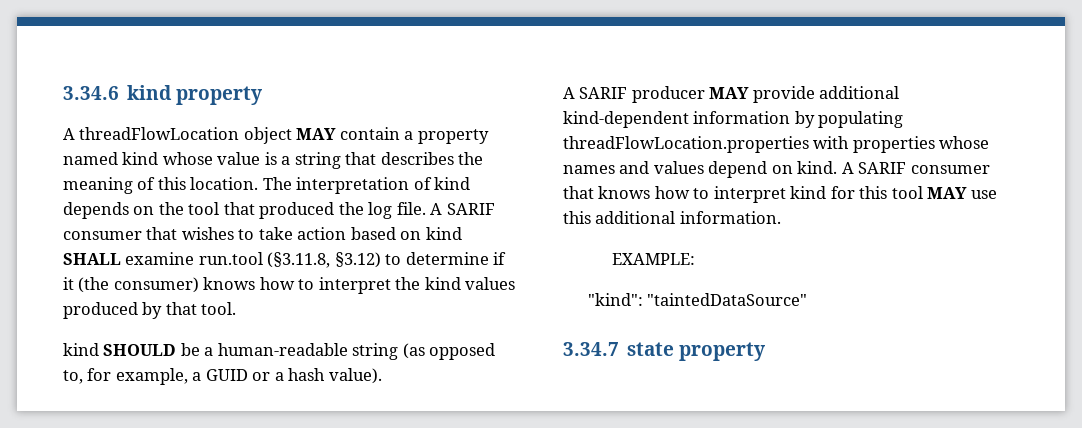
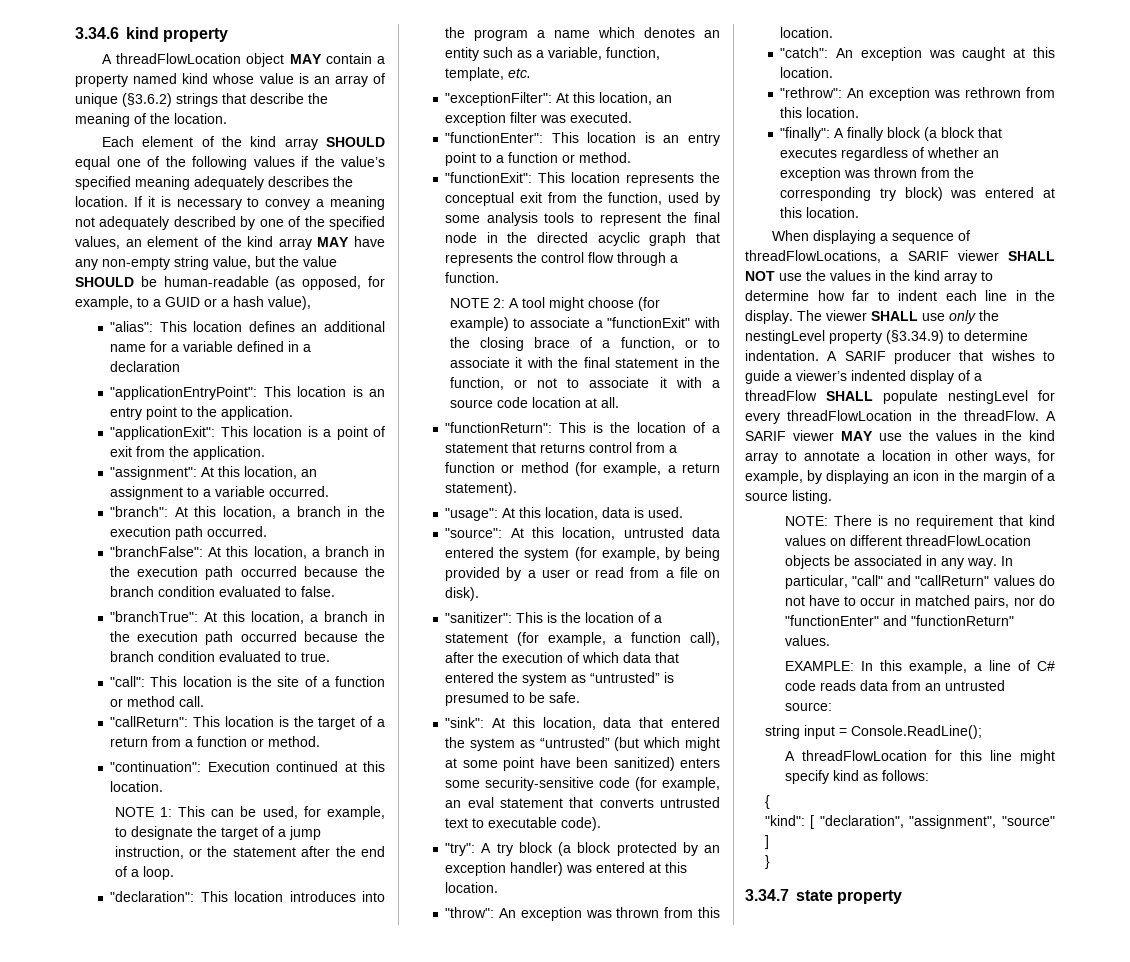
- A threadFlowLocation object MAY contain a property named kind whose value is a string that describes the meaning of this location. The interpretation of kind depends on the tool that produced the log file. A SARIF consumer that wishes to take action based on kind SHALL examine run.tool (§3.11.8, §3.12) to determine if it (the consumer) knows how to interpret the kind values produced by that tool.
- kind SHOULD be a human-readable string (as opposed to, for example, a GUID or a hash value).
- A SARIF producer MAY provide additional kind-dependent information by populating threadFlowLocation.properties with properties whose names and values depend on kind. A SARIF consumer that knows how to interpret kind for this tool MAY use this additional information.
- EXAMPLE:
- "kind": "taintedDataSource"
+ A threadFlowLocation object MAY contain a property named kind whose value is an array of unique (§3.6.2) strings that describe the meaning of the location.
+ Each element of the kind array SHOULD equal one of the following values if the value’s specified meaning adequately describes the location. If it is necessary to convey a meaning not adequately described by one of the specified values, an element of the kind array MAY have any non-empty string value, but the value SHOULD be human-readable (as opposed, for example, to a GUID or a hash value),
+ "alias": This location defines an additional name for a variable defined in a declaration
+ "applicationEntryPoint": This location is an entry point to the application.
+ "applicationExit": This location is a point of exit from the application.
+ "assignment": At this location, an assignment to a variable occurred.
+ "branch": At this location, a branch in the execution path occurred.
+ "branchFalse": At this location, a branch in the execution path occurred because the branch condition evaluated to false.
+ "branchTrue": At this location, a branch in the execution path occurred because the branch condition evaluated to true.
+ "call": This location is the site of a function or method call.
+ "callReturn": This location is the target of a return from a function or method.
+ "continuation": Execution continued at this location.
+ NOTE 1: This can be used, for example, to designate the target of a jump instruction, or the statement after the end of a loop.
+ "declaration": This location introduces into the program a name which denotes an entity such as a variable, function, template, etc.
+ "exceptionFilter": At this location, an exception filter was executed.
+ "functionEnter": This location is an entry point to a function or method.
+ "functionExit": This location represents the conceptual exit from the function, used by some analysis tools to represent the final node in the directed acyclic graph that represents the control flow through a function.
+ NOTE 2: A tool might choose (for example) to associate a "functionExit" with the closing brace of a function, or to associate it with the final statement in the function, or not to associate it with a source code location at all.
+ "functionReturn": This is the location of a statement that returns control from a function or method (for example, a return statement).
+ "usage": At this location, data is used.
+ "source": At this location, untrusted data entered the system (for example, by being provided by a user or read from a file on disk).
+ "sanitizer": This is the location of a statement (for example, a function call), after the execution of which data that entered the system as “untrusted” is presumed to be safe.
+ "sink": At this location, data that entered the system as “untrusted” (but which might at some point have been sanitized) enters some security-sensitive code (for example, an eval statement that converts untrusted text to executable code).
+ "try": A try block (a block protected by an exception handler) was entered at this location.
+ "throw": An exception was thrown from this location.
+ "catch": An exception was caught at this location.
+ "rethrow": An exception was rethrown from this location.
+ "finally": A finally block (a block that executes regardless of whether an exception was thrown from the corresponding try block) was entered at this location.
+ When displaying a sequence of threadFlowLocations, a SARIF viewer SHALL NOT use the values in the kind array to determine how far to indent each line in the display. The viewer SHALL use only the nestingLevel property (§3.34.9) to determine indentation. A SARIF producer that wishes to guide a viewer’s indented display of a threadFlow SHALL populate nestingLevel for every threadFlowLocation in the threadFlow. A SARIF viewer MAY use the values in the kind array to annotate a location in other ways, for example, by displaying an icon in the margin of a source listing.
+ NOTE: There is no requirement that kind values on different threadFlowLocation objects be associated in any way. In particular, "call" and "callReturn" values do not have to occur in matched pairs, nor do "functionEnter" and "functionReturn" values.
+ EXAMPLE: In this example, a line of C# code reads data from an untrusted source:
+ string input = Console.ReadLine();
+ A threadFlowLocation for this line might specify kind as follows:
+ {
+ "kind": [ "declaration", "assignment", "source" ]
+ }

